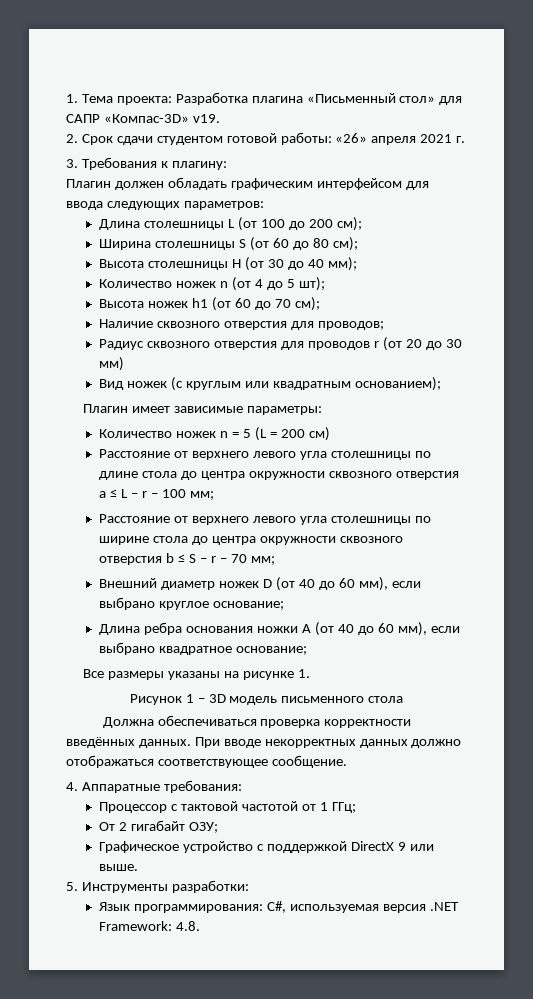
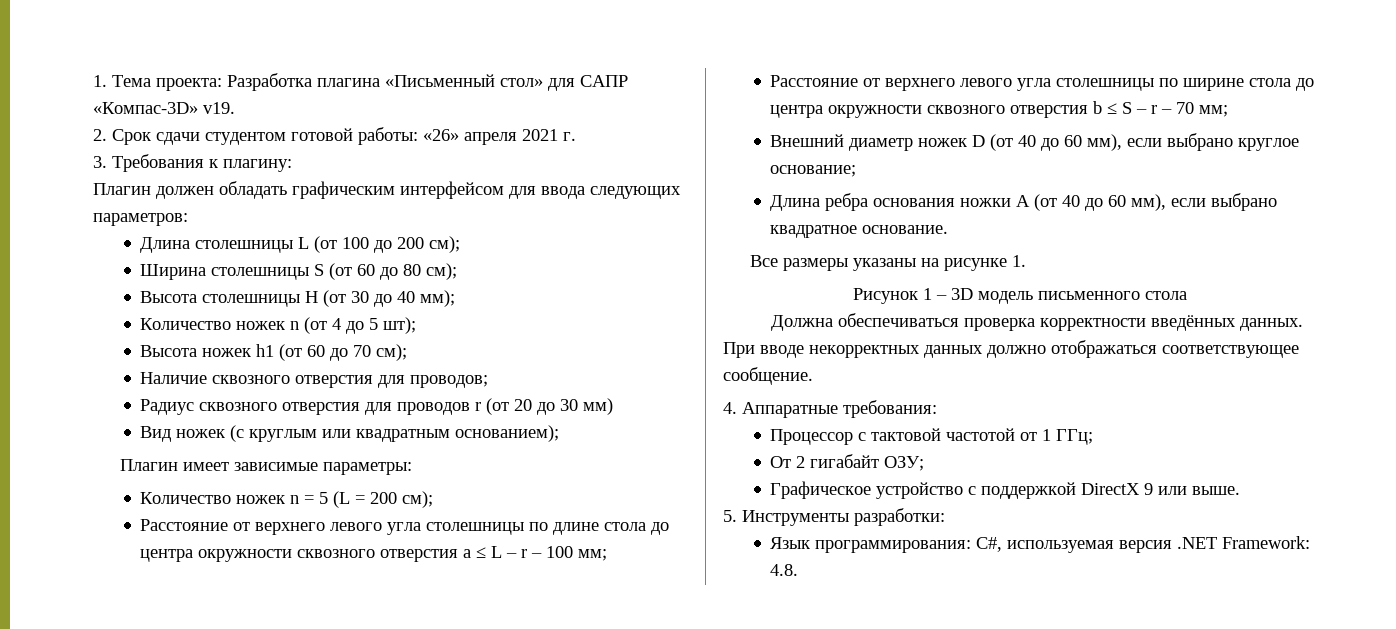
- Количество ножек n = 5 (L = 200 см)
+ Количество ножек n = 5 (L = 200 см);
- Длина ребра основания ножки A (от 40 до 60 мм), если выбрано квадратное основание;
+ Длина ребра основания ножки A (от 40 до 60 мм), если выбрано квадратное основание.

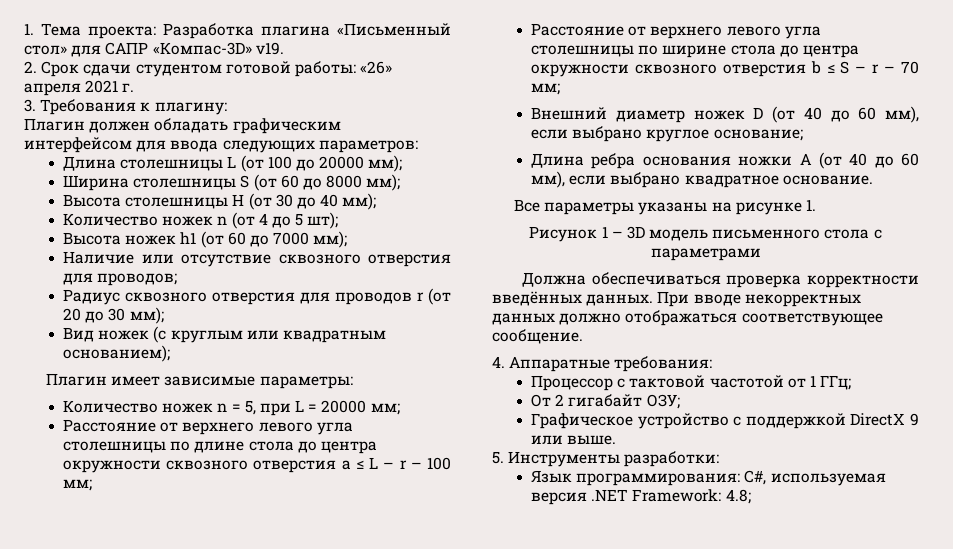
- Длина столешницы L (от 100 до 200 см);
+ Длина столешницы L (от 100 до 20000 мм);
- Ширина столешницы S (от 60 до 80 см);
+ Ширина столешницы S (от 60 до 8000 мм);
- Высота ножек h1 (от 60 до 70 см);
+ Высота ножек h1 (от 60 до 7000 мм);
- Наличие сквозного отверстия для проводов;
+ Наличие или отсутствие сквозного отверстия для проводов;
- Радиус сквозного отверстия для проводов r (от 20 до 30 мм)
+ Радиус сквозного отверстия для проводов r (от 20 до 30 мм);
- Количество ножек n = 5 (L = 200 см);
+ Количество ножек n = 5, при L = 20000 мм;
- Все размеры указаны на рисунке 1.
+ Все параметры указаны на рисунке 1.
- Рисунок 1 – 3D модель письменного стола
+ Рисунок 1 – 3D модель письменного стола с параметрами
- Язык программирования: C#, используемая версия .NET Framework: 4.8.
+ Язык программирования: C#, используемая версия .NET Framework: 4.8;

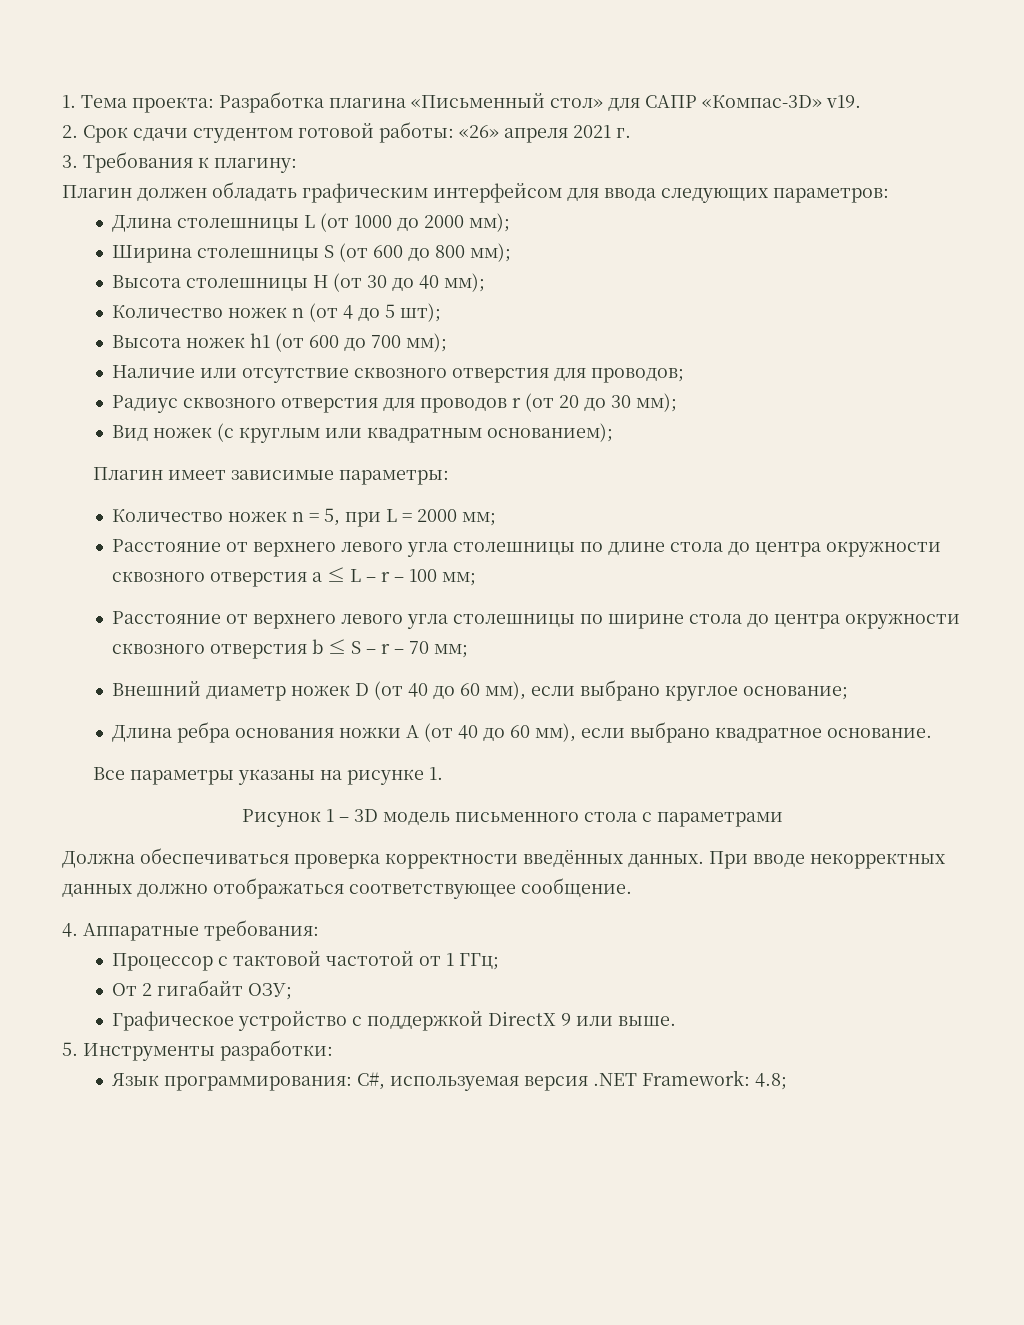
- Длина столешницы L (от 100 до 20000 мм);
+ Длина столешницы L (от 1000 до 2000 мм);
- Ширина столешницы S (от 60 до 8000 мм);
+ Ширина столешницы S (от 600 до 800 мм);
- Высота ножек h1 (от 60 до 7000 мм);
+ Высота ножек h1 (от 600 до 700 мм);
- Количество ножек n = 5, при L = 20000 мм;
+ Количество ножек n = 5, при L = 2000 мм;

